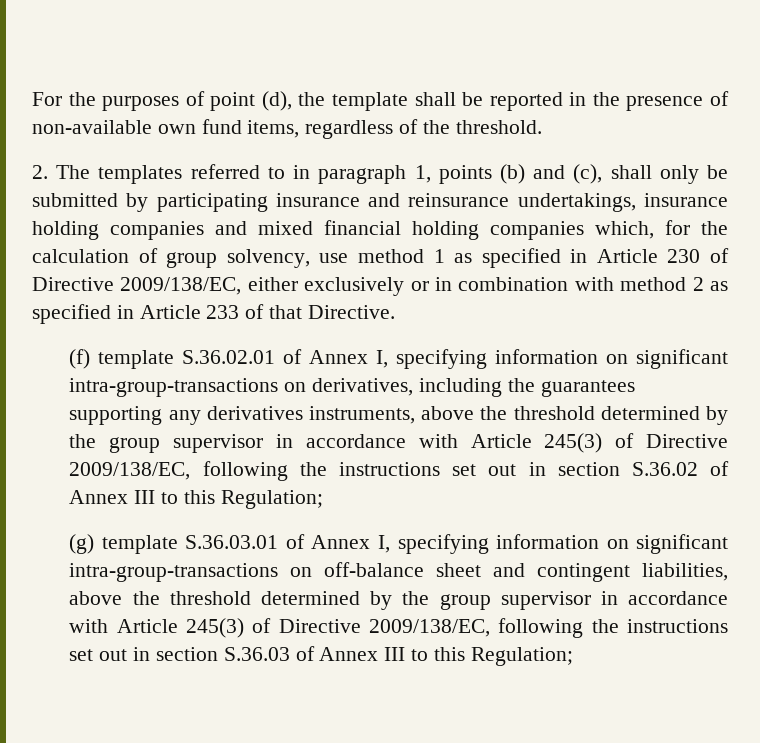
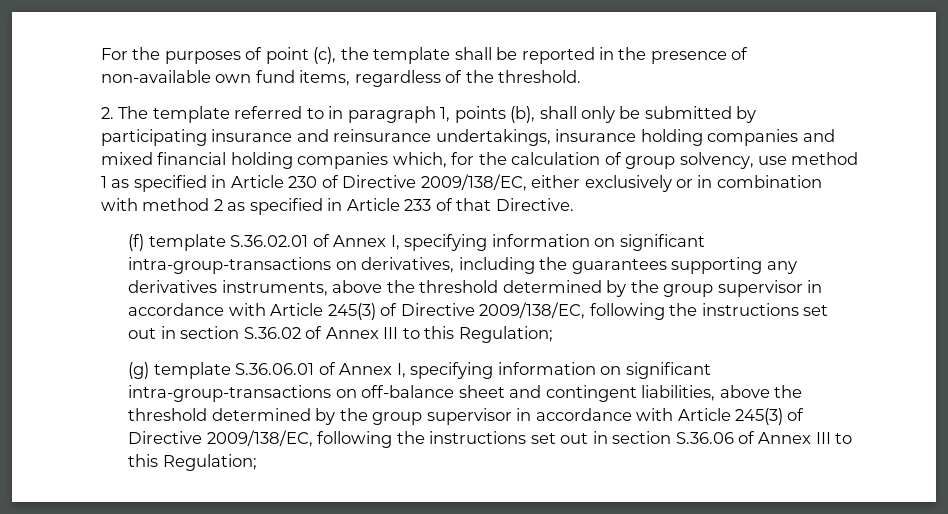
- For the purposes of point (d), the template shall be reported in the presence of non-available own fund items, regardless of the threshold.
+ For the purposes of point (c), the template shall be reported in the presence of non-available own fund items, regardless of the threshold.
- 2. The templates referred to in paragraph 1, points (b) and (c), shall only be submitted by participating insurance and reinsurance undertakings, insurance holding companies and mixed financial holding companies which, for the calculation of group solvency, use method 1 as specified in Article 230 of Directive 2009/138/EC, either exclusively or in combination with method 2 as specified in Article 233 of that Directive.
+ 2. The template referred to in paragraph 1, points (b), shall only be submitted by participating insurance and reinsurance undertakings, insurance holding companies and mixed financial holding companies which, for the calculation of group solvency, use method 1 as specified in Article 230 of Directive 2009/138/EC, either exclusively or in combination with method 2 as specified in Article 233 of that Directive.
- (g) template S.36.03.01 of Annex I, specifying information on significant intra-group-transactions on off-balance sheet and contingent liabilities, above the threshold determined by the group supervisor in accordance with Article 245(3) of Directive 2009/138/EC, following the instructions set out in section S.36.03 of Annex III to this Regulation;
+ (g) template S.36.06.01 of Annex I, specifying information on significant intra-group-transactions on off-balance sheet and contingent liabilities, above the threshold determined by the group supervisor in accordance with Article 245(3) of Directive 2009/138/EC, following the instructions set out in section S.36.06 of Annex III to this Regulation;

